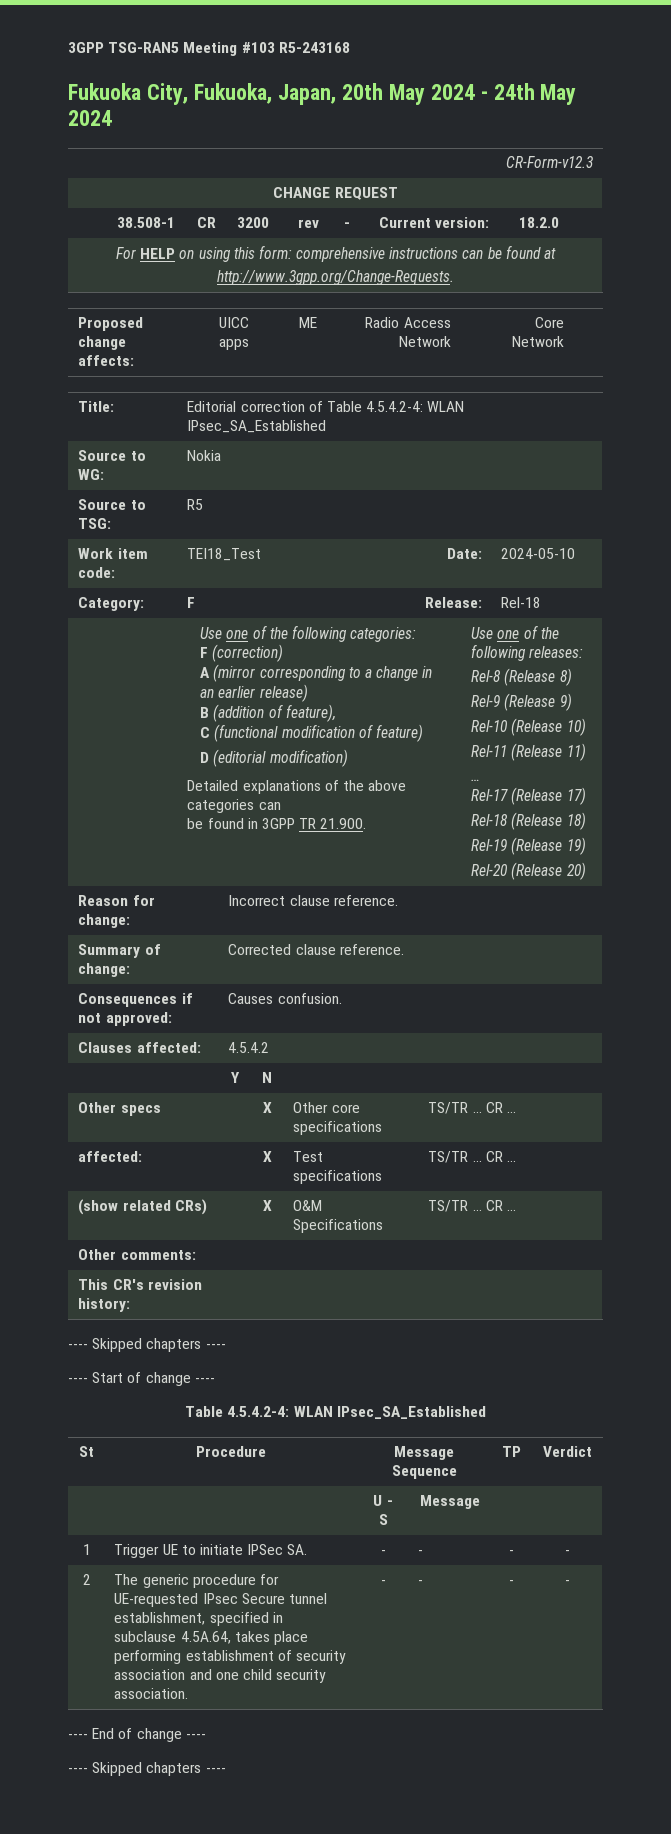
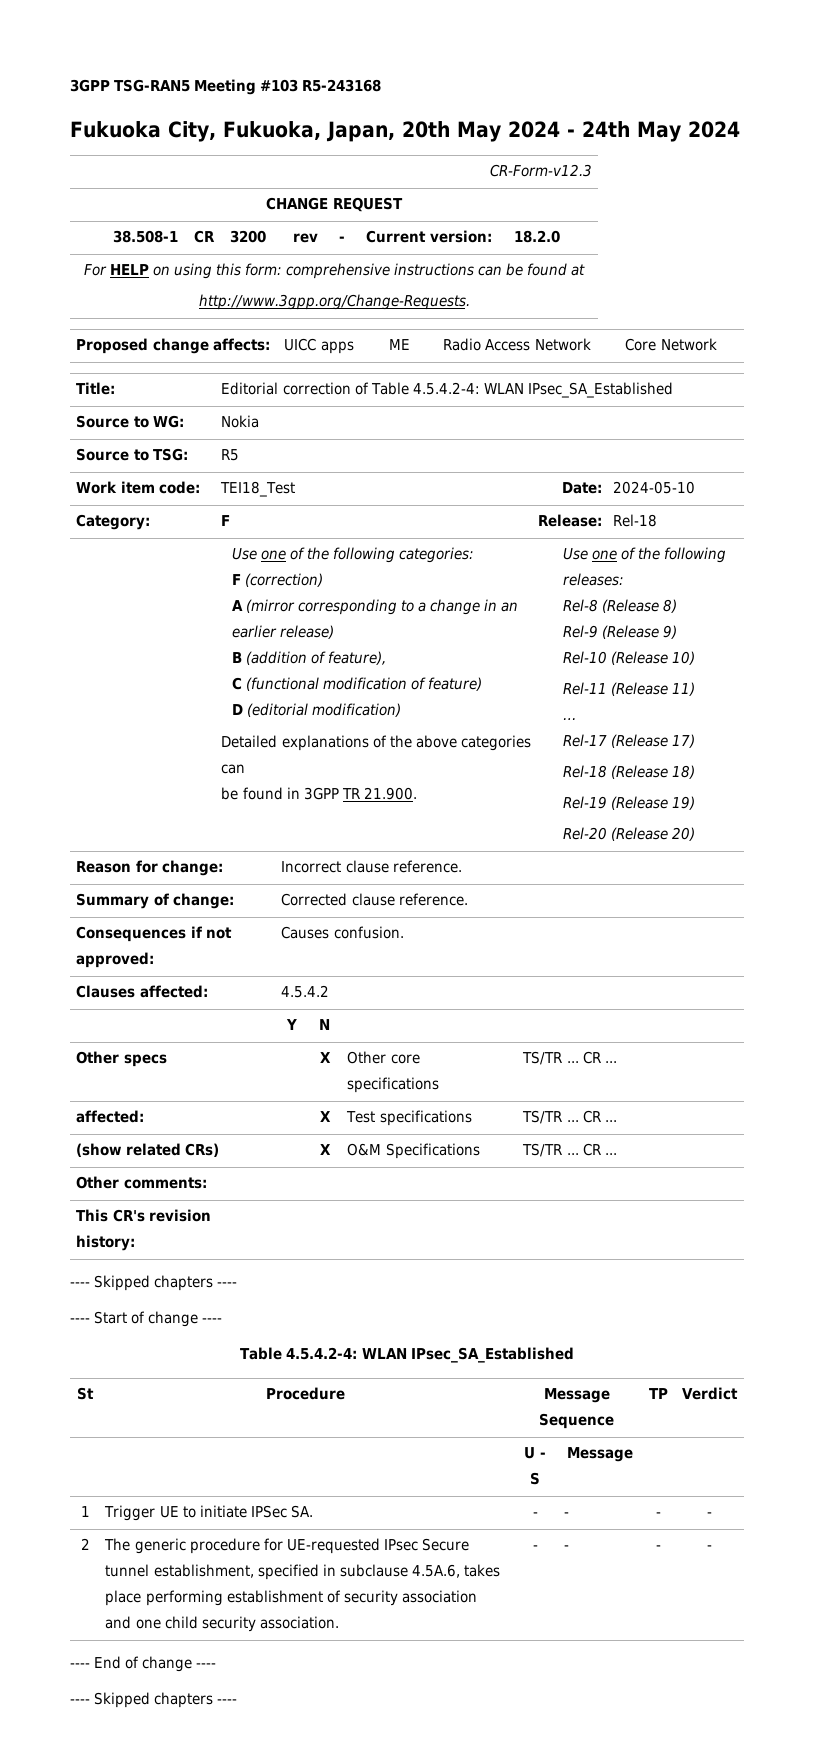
- 2 | The generic procedure for UE-requested IPsec Secure tunnel establishment, specified in subclause 4.5A.64, takes place performing establishment of security association and one child security association. | - | - | - | -
+ 2 | The generic procedure for UE-requested IPsec Secure tunnel establishment, specified in subclause 4.5A.6, takes place performing establishment of security association and one child security association. | - | - | - | -

